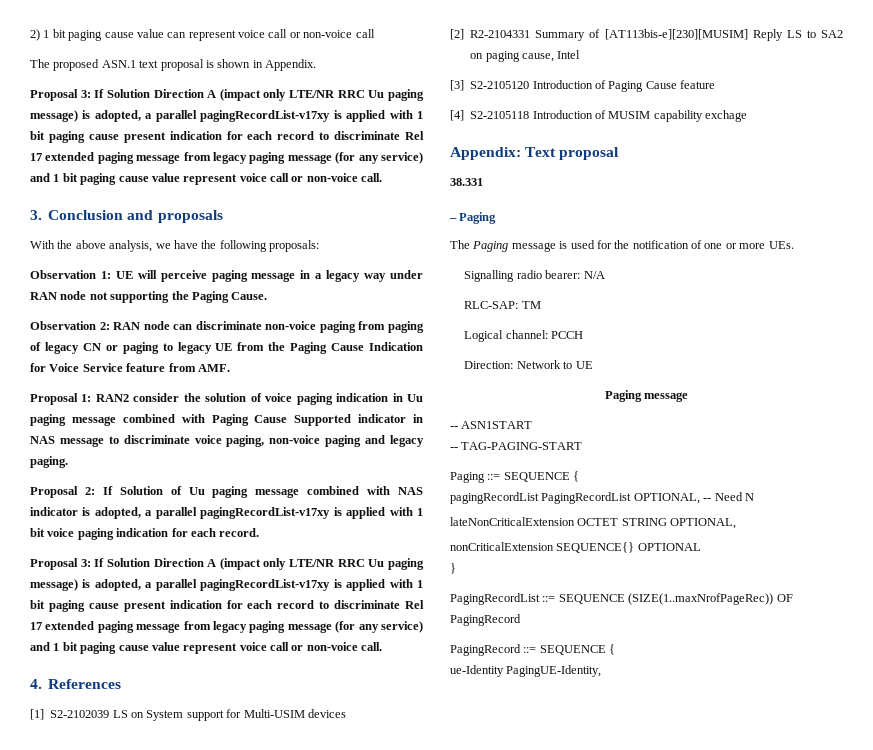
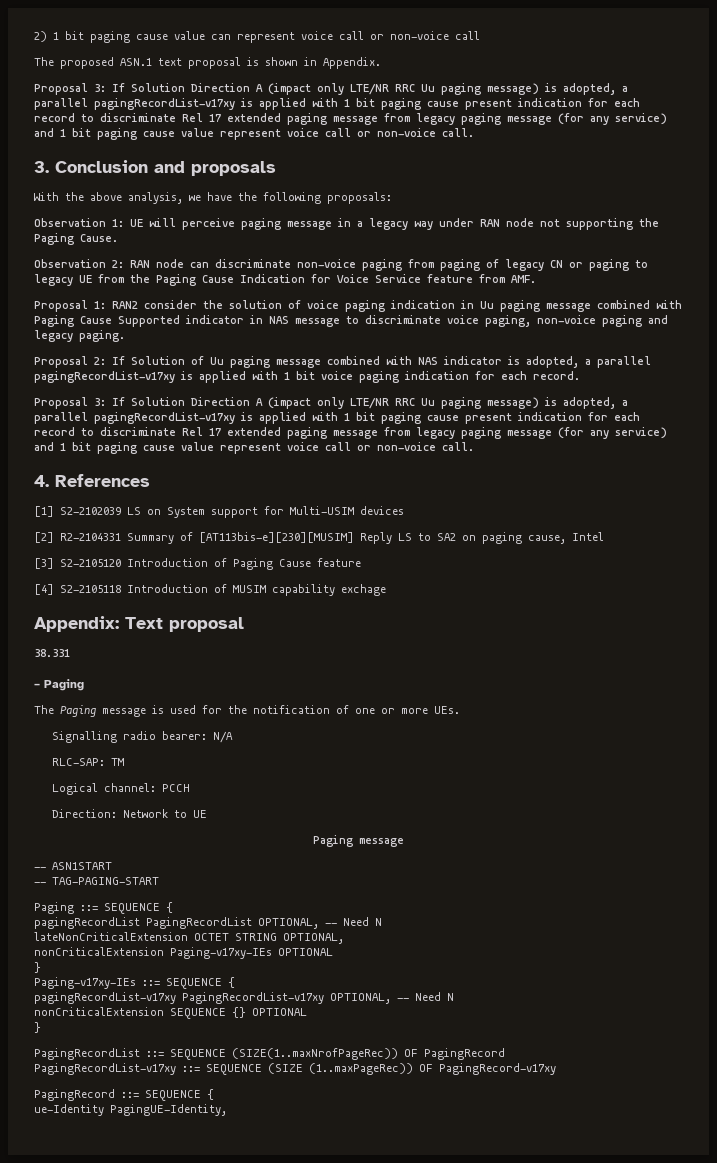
- nonCriticalExtension SEQUENCE{} OPTIONAL
+ nonCriticalExtension Paging-v17xy-IEs OPTIONAL
+ }
+ Paging-v17xy-IEs ::= SEQUENCE {
+ pagingRecordList-v17xy PagingRecordList-v17xy OPTIONAL, -- Need N
+ nonCriticalExtension SEQUENCE {} OPTIONAL
+ PagingRecordList-v17xy ::= SEQUENCE (SIZE (1..maxPageRec)) OF PagingRecord-v17xy

